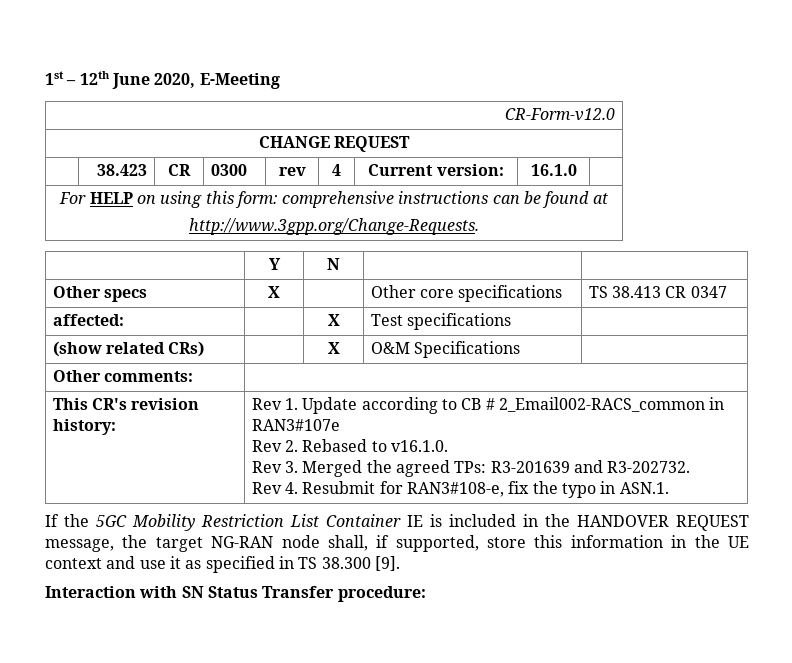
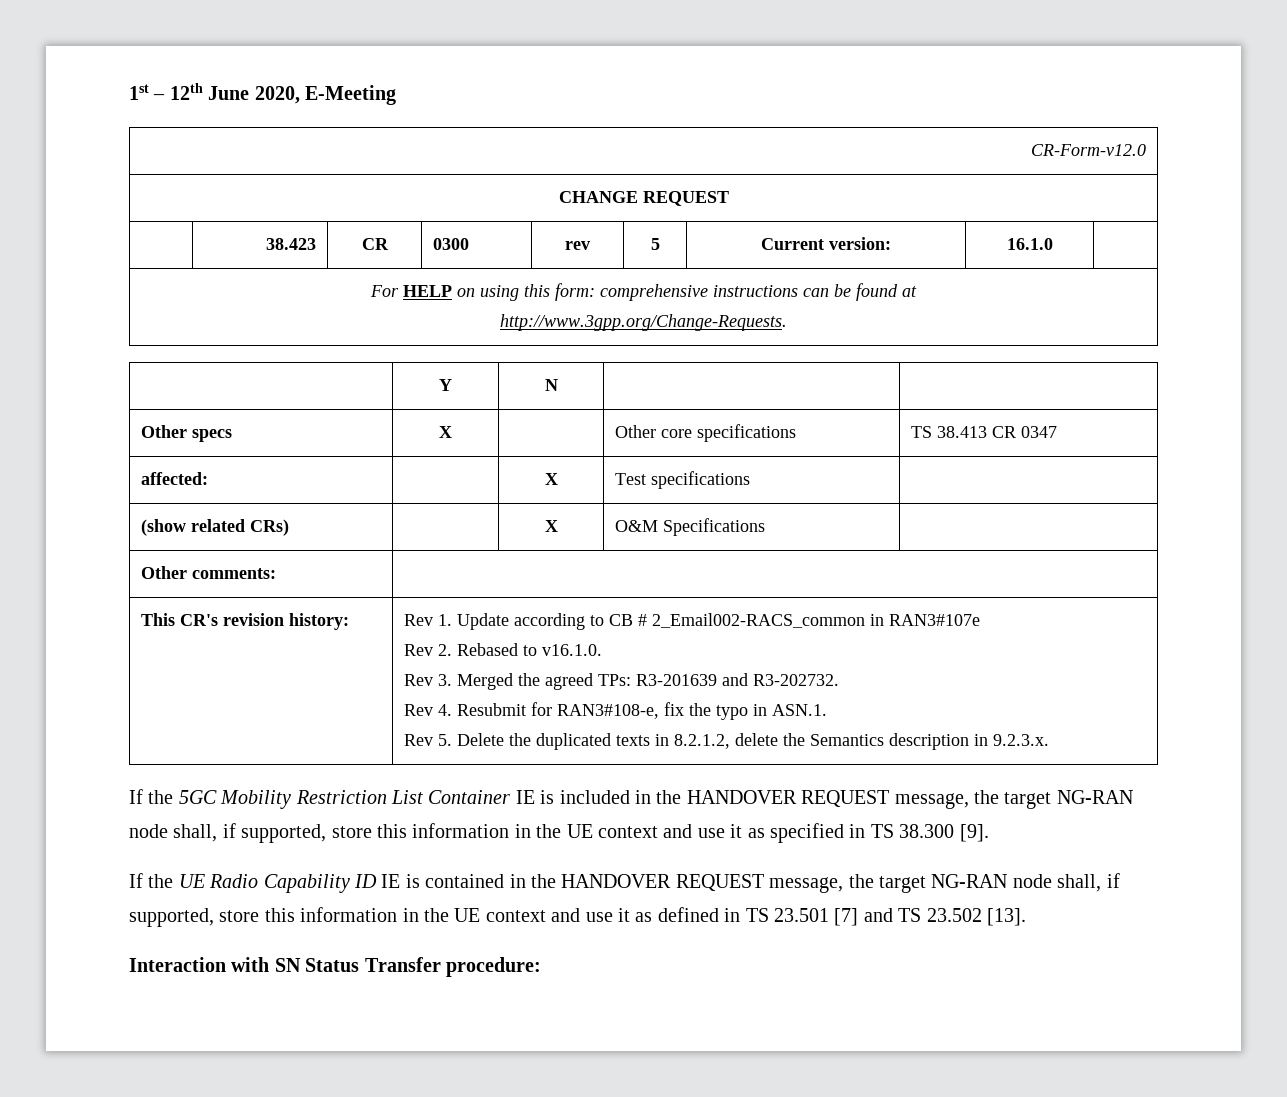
- | 38.423 | CR | 0300 | rev | 4 | Current version: | 16.1.0 |
+ | 38.423 | CR | 0300 | rev | 5 | Current version: | 16.1.0 |
+ Rev 5. Delete the duplicated texts in 8.2.1.2, delete the Semantics description in 9.2.3.x.
+ If the UE Radio Capability ID IE is contained in the HANDOVER REQUEST message, the target NG-RAN node shall, if supported, store this information in the UE context and use it as defined in TS 23.501 [7] and TS 23.502 [13].

